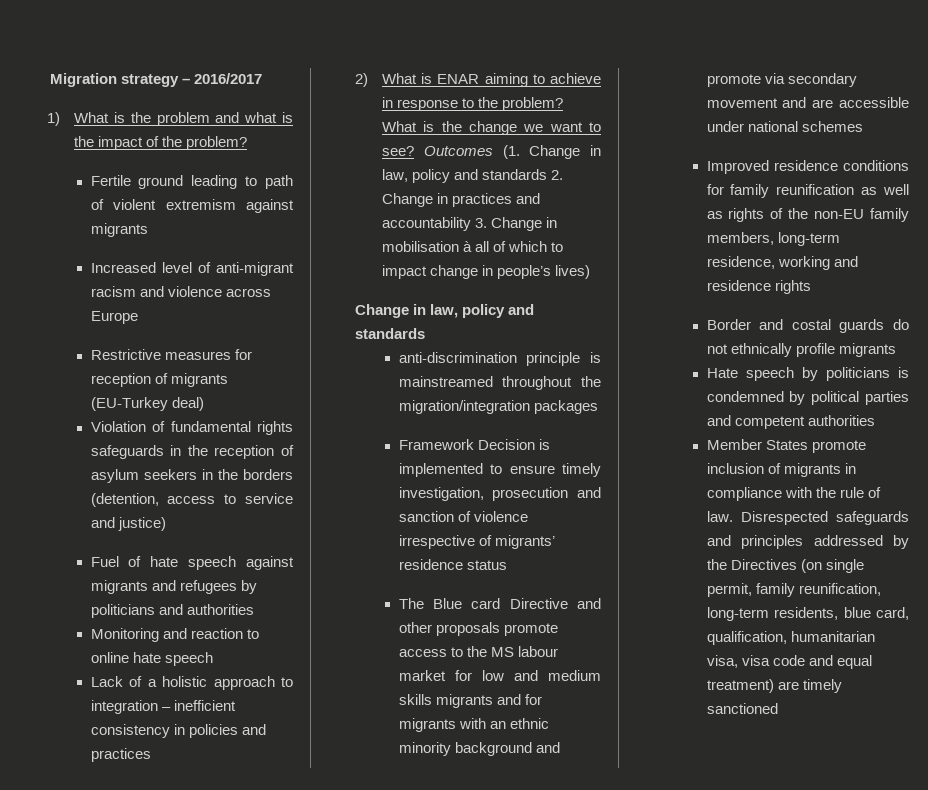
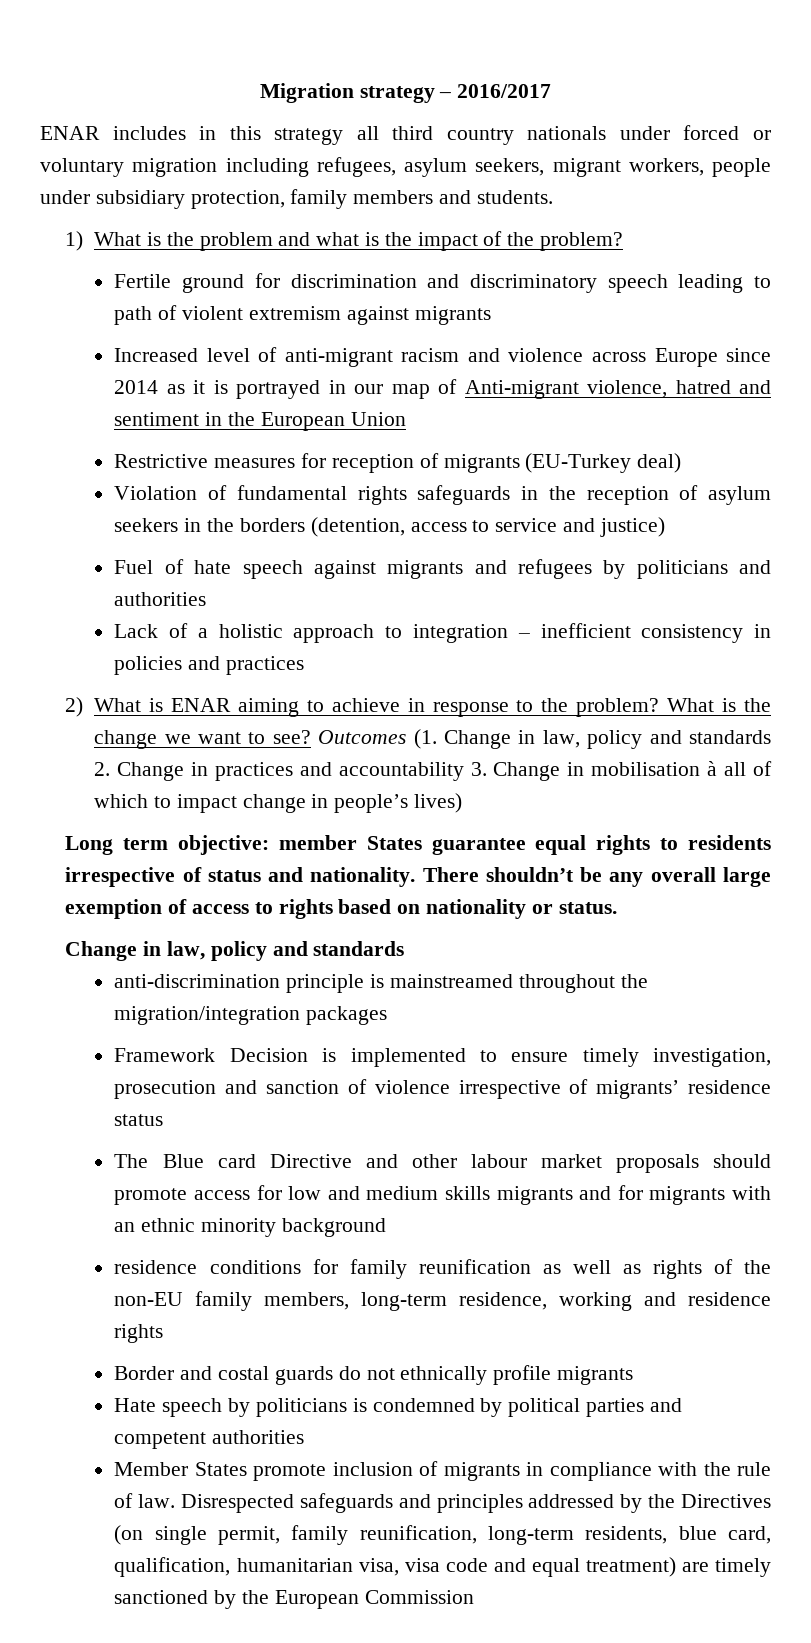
+ ENAR includes in this strategy all third country nationals under forced or voluntary migration including refugees, asylum seekers, migrant workers, people under subsidiary protection, family members and students.
- Fertile ground leading to path of violent extremism against migrants
+ Fertile ground for discrimination and discriminatory speech leading to path of violent extremism against migrants
- Increased level of anti-migrant racism and violence across Europe
+ Increased level of anti-migrant racism and violence across Europe since 2014 as it is portrayed in our map of Anti-migrant violence, hatred and sentiment in the European Union
- Monitoring and reaction to online hate speech
+ Long term objective: member States guarantee equal rights to residents irrespective of status and nationality. There shouldn’t be any overall large exemption of access to rights based on nationality or status.
- The Blue card Directive and other proposals promote access to the MS labour market for low and medium skills migrants and for migrants with an ethnic minority background and promote via secondary movement and are accessible under national schemes
- Improved residence conditions for family reunification as well as rights of the non-EU family members, long-term residence, working and residence rights
+ The Blue card Directive and other labour market proposals should promote access for low and medium skills migrants and for migrants with an ethnic minority background
+ residence conditions for family reunification as well as rights of the non-EU family members, long-term residence, working and residence rights
- Disrespected safeguards and principles addressed by the Directives (on single permit, family reunification, long-term residents, blue card, qualification, humanitarian visa, visa code and equal treatment) are timely sanctioned
+ Disrespected safeguards and principles addressed by the Directives (on single permit, family reunification, long-term residents, blue card, qualification, humanitarian visa, visa code and equal treatment) are timely sanctioned by the European Commission

